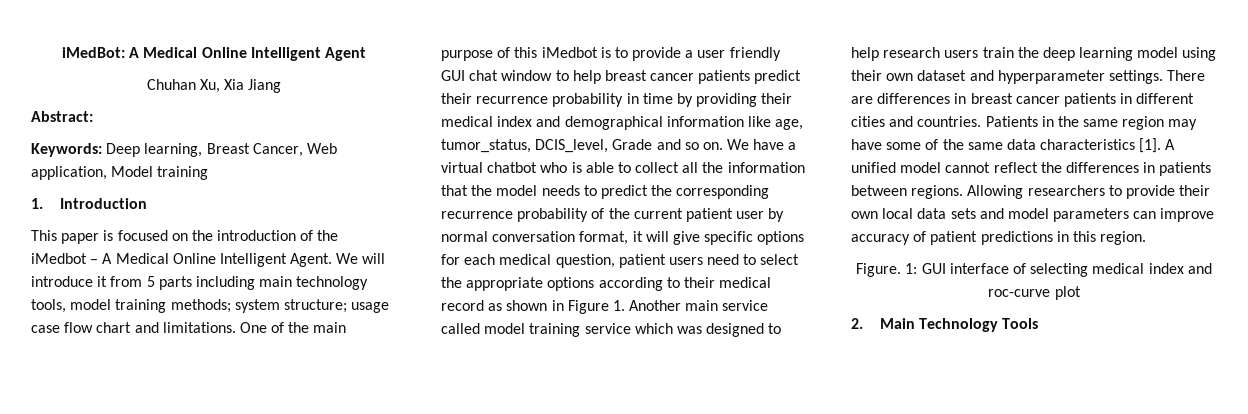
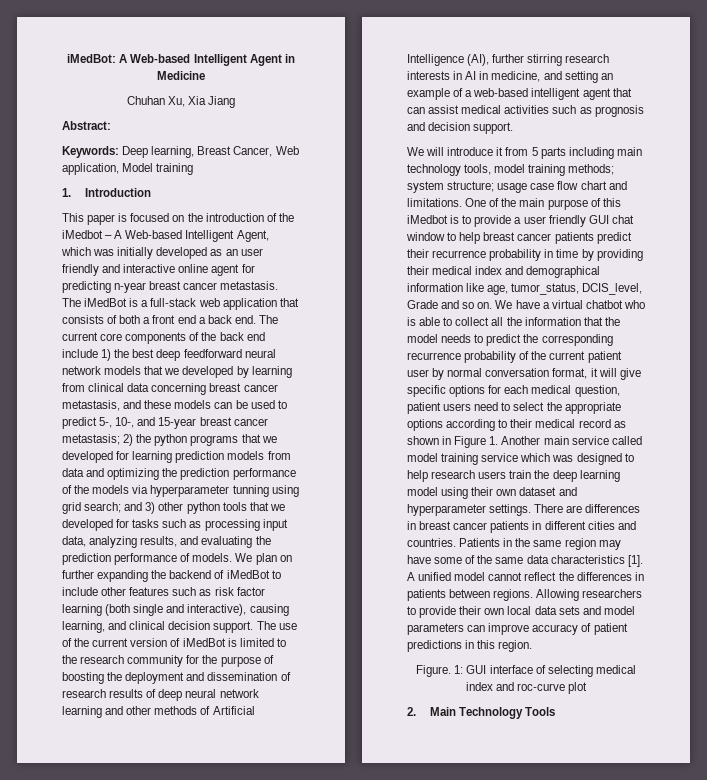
- iMedBot: A Medical Online Intelligent Agent
+ iMedBot: A Web-based Intelligent Agent in Medicine
- This paper is focused on the introduction of the iMedbot – A Medical Online Intelligent Agent. We will introduce it from 5 parts including main technology tools, model training methods; system structure; usage case flow chart and limitations.
+ This paper is focused on the introduction of the iMedbot – A Web-based Intelligent Agent, which was initially developed as an user friendly and interactive online agent for predicting n-year breast cancer metastasis. The iMedBot is a full-stack web application that consists of both a front end a back end. The current core components of the back end include 1) the best deep feedforward neural network models that we developed by learning from clinical data concerning breast cancer metastasis, and these models can be used to predict 5-, 10-, and 15-year breast cancer metastasis; 2) the python programs that we developed for learning prediction models from data and optimizing the prediction performance of the models via hyperparameter tunning using grid search; and 3) other python tools that we developed for tasks such as processing input data, analyzing results, and evaluating the prediction performance of models. We plan on further expanding the backend of iMedBot to include other features such as risk factor learning (both single and interactive), causing learning, and clinical decision support. The use of the current version of iMedBot is limited to the research community for the purpose of boosting the deployment and dissemination of research results of deep neural network learning and other methods of Artificial Intelligence (AI), further stirring research interests in AI in medicine, and setting an example of a web-based intelligent agent that can assist medical activities such as prognosis and decision support.
+ We will introduce it from 5 parts including main technology tools, model training methods; system structure; usage case flow chart and limitations.

